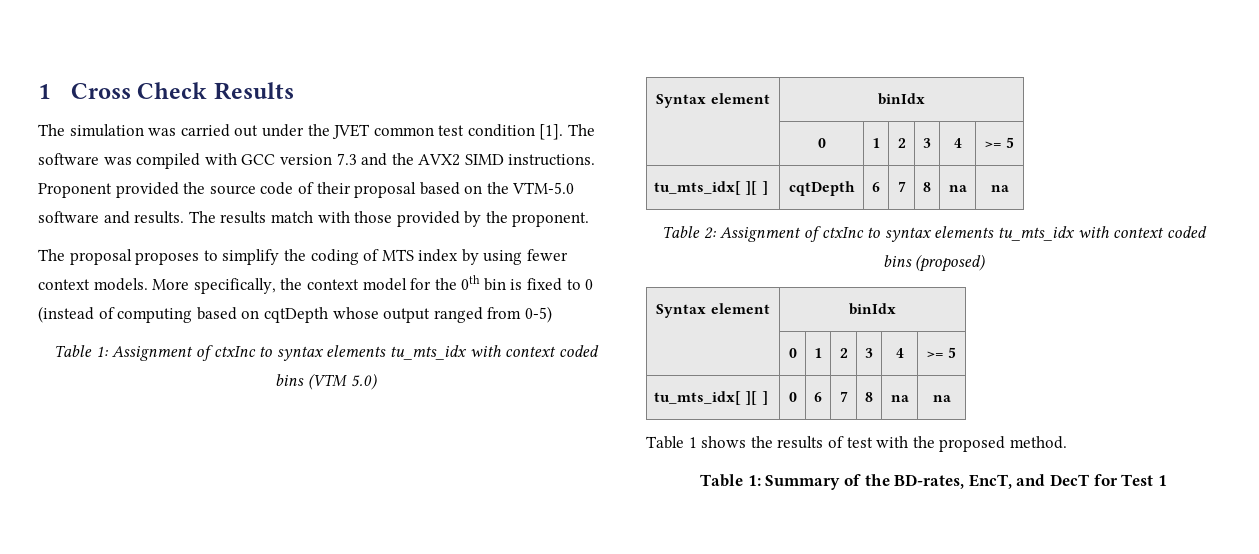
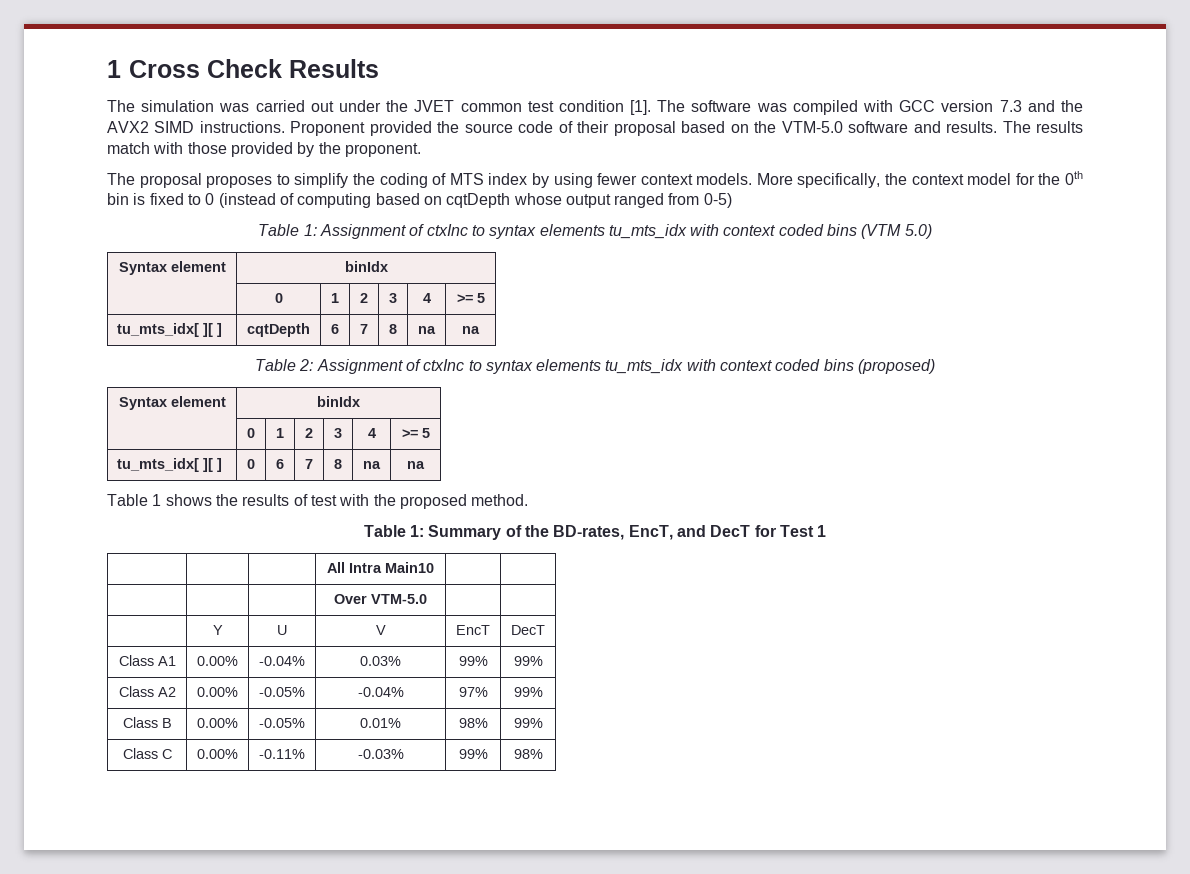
+ | | | All Intra Main10 | |
+ | | | Over VTM-5.0 | |
+ | Y | U | V | EncT | DecT
+ Class A1 | 0.00% | -0.04% | 0.03% | 99% | 99%
+ Class A2 | 0.00% | -0.05% | -0.04% | 97% | 99%
+ Class B | 0.00% | -0.05% | 0.01% | 98% | 99%
+ Class C | 0.00% | -0.11% | -0.03% | 99% | 98%

